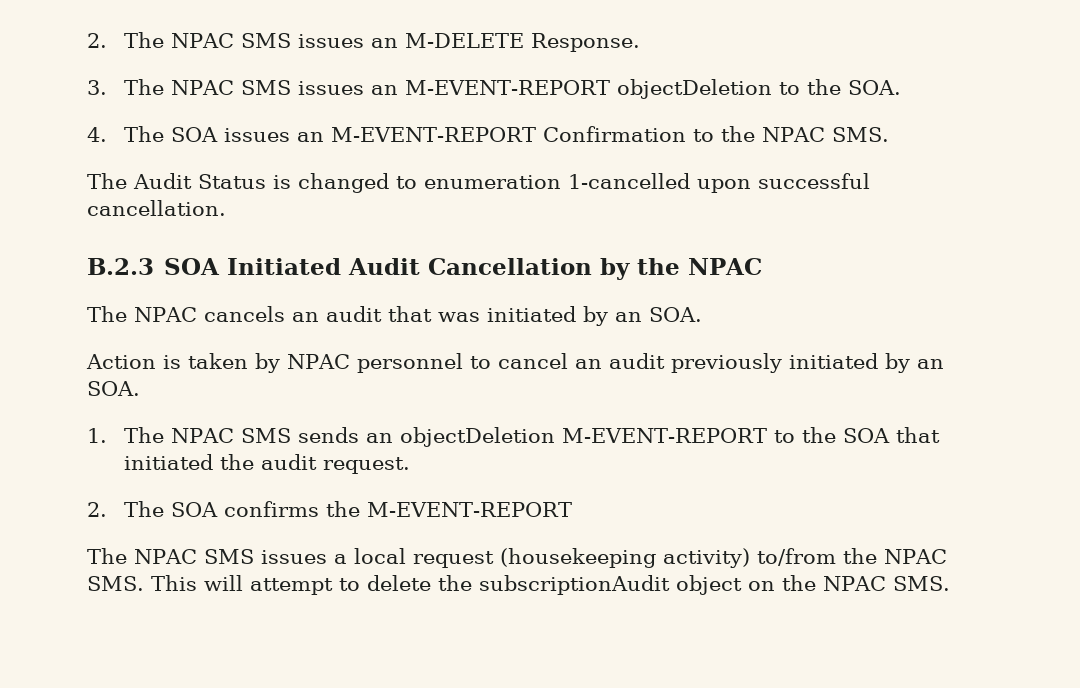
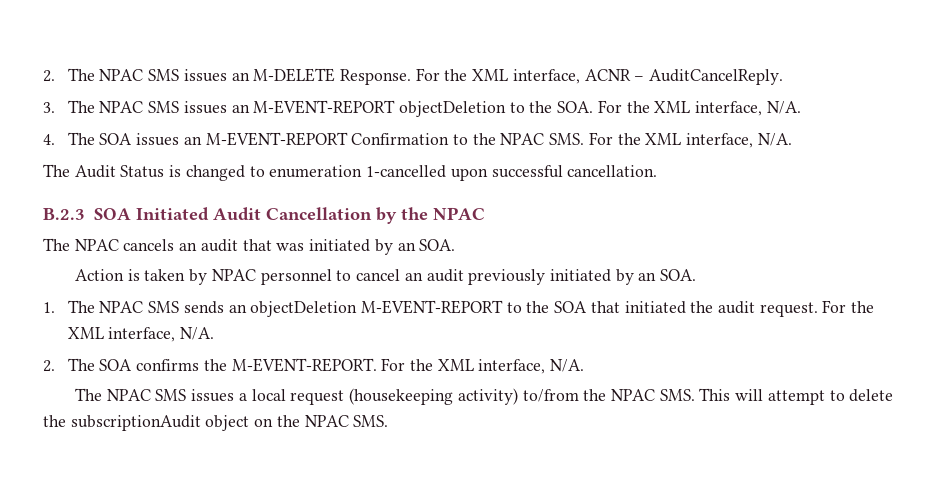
+ For the XML interface, ACNR – AuditCancelReply.
- 3. The NPAC SMS issues an M-EVENT-REPORT objectDeletion to the SOA.
+ 3. The NPAC SMS issues an M-EVENT-REPORT objectDeletion to the SOA. For the XML interface, N/A.
- 4. The SOA issues an M-EVENT-REPORT Confirmation to the NPAC SMS.
+ 4. The SOA issues an M-EVENT-REPORT Confirmation to the NPAC SMS. For the XML interface, N/A.
- 1. The NPAC SMS sends an objectDeletion M-EVENT-REPORT to the SOA that initiated the audit request.
+ 1. The NPAC SMS sends an objectDeletion M-EVENT-REPORT to the SOA that initiated the audit request. For the XML interface, N/A.
- 2. The SOA confirms the M-EVENT-REPORT
+ 2. The SOA confirms the M-EVENT-REPORT. For the XML interface, N/A.

